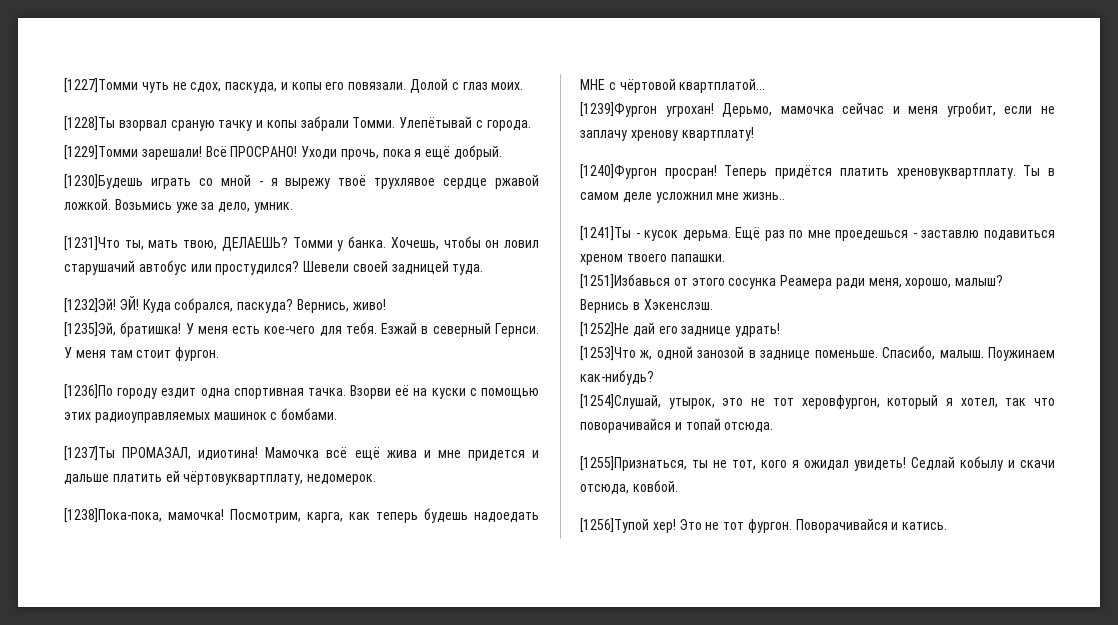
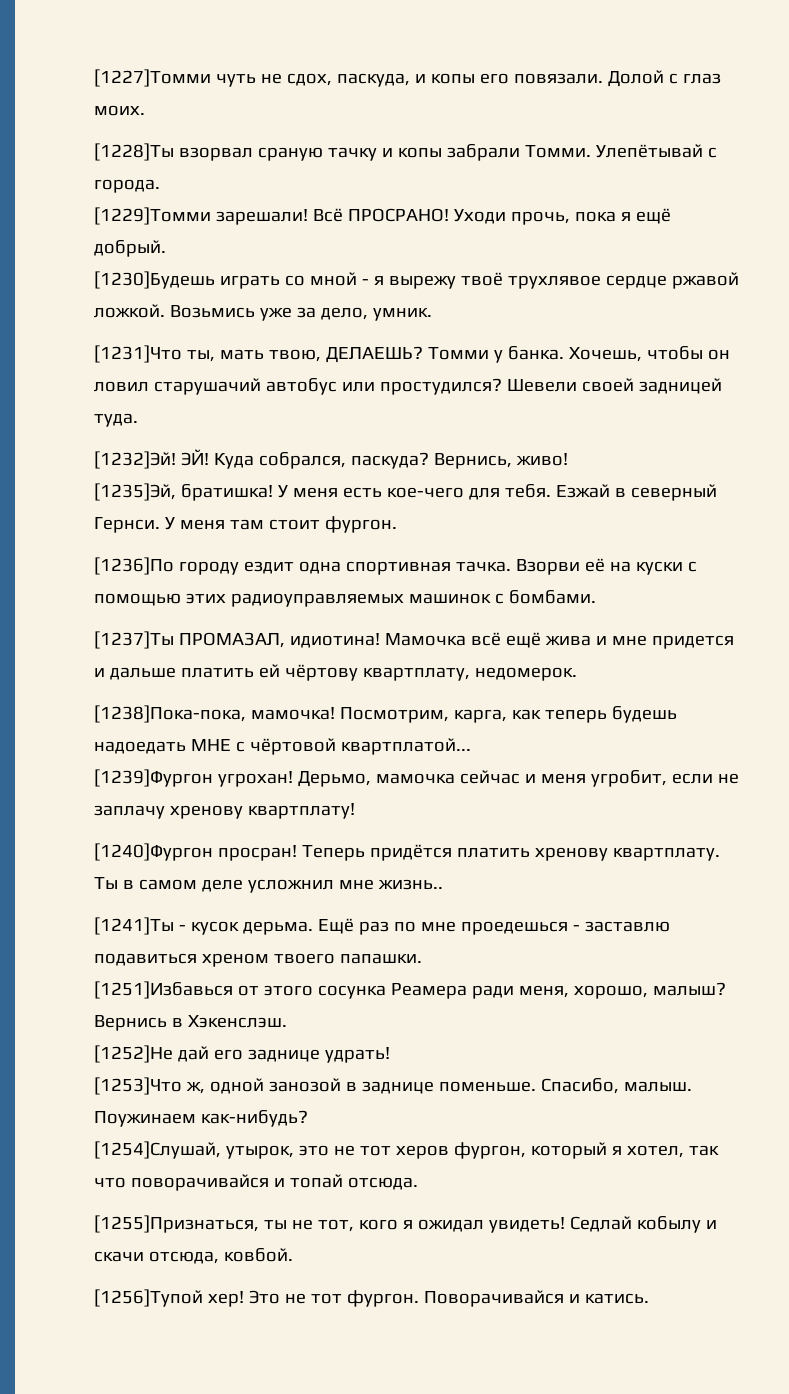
- Мамочка всё ещё жива и мне придется и дальше платить ей чёртовуквартплату, недомерок.
+ Мамочка всё ещё жива и мне придется и дальше платить ей чёртову квартплату, недомерок.
- Теперь придётся платить хреновуквартплату.
+ Теперь придётся платить хренову квартплату.
- [1254]Слушай, утырок, это не тот херовфургон, который я хотел, так что поворачивайся и топай отсюда.
+ [1254]Слушай, утырок, это не тот херов фургон, который я хотел, так что поворачивайся и топай отсюда.

